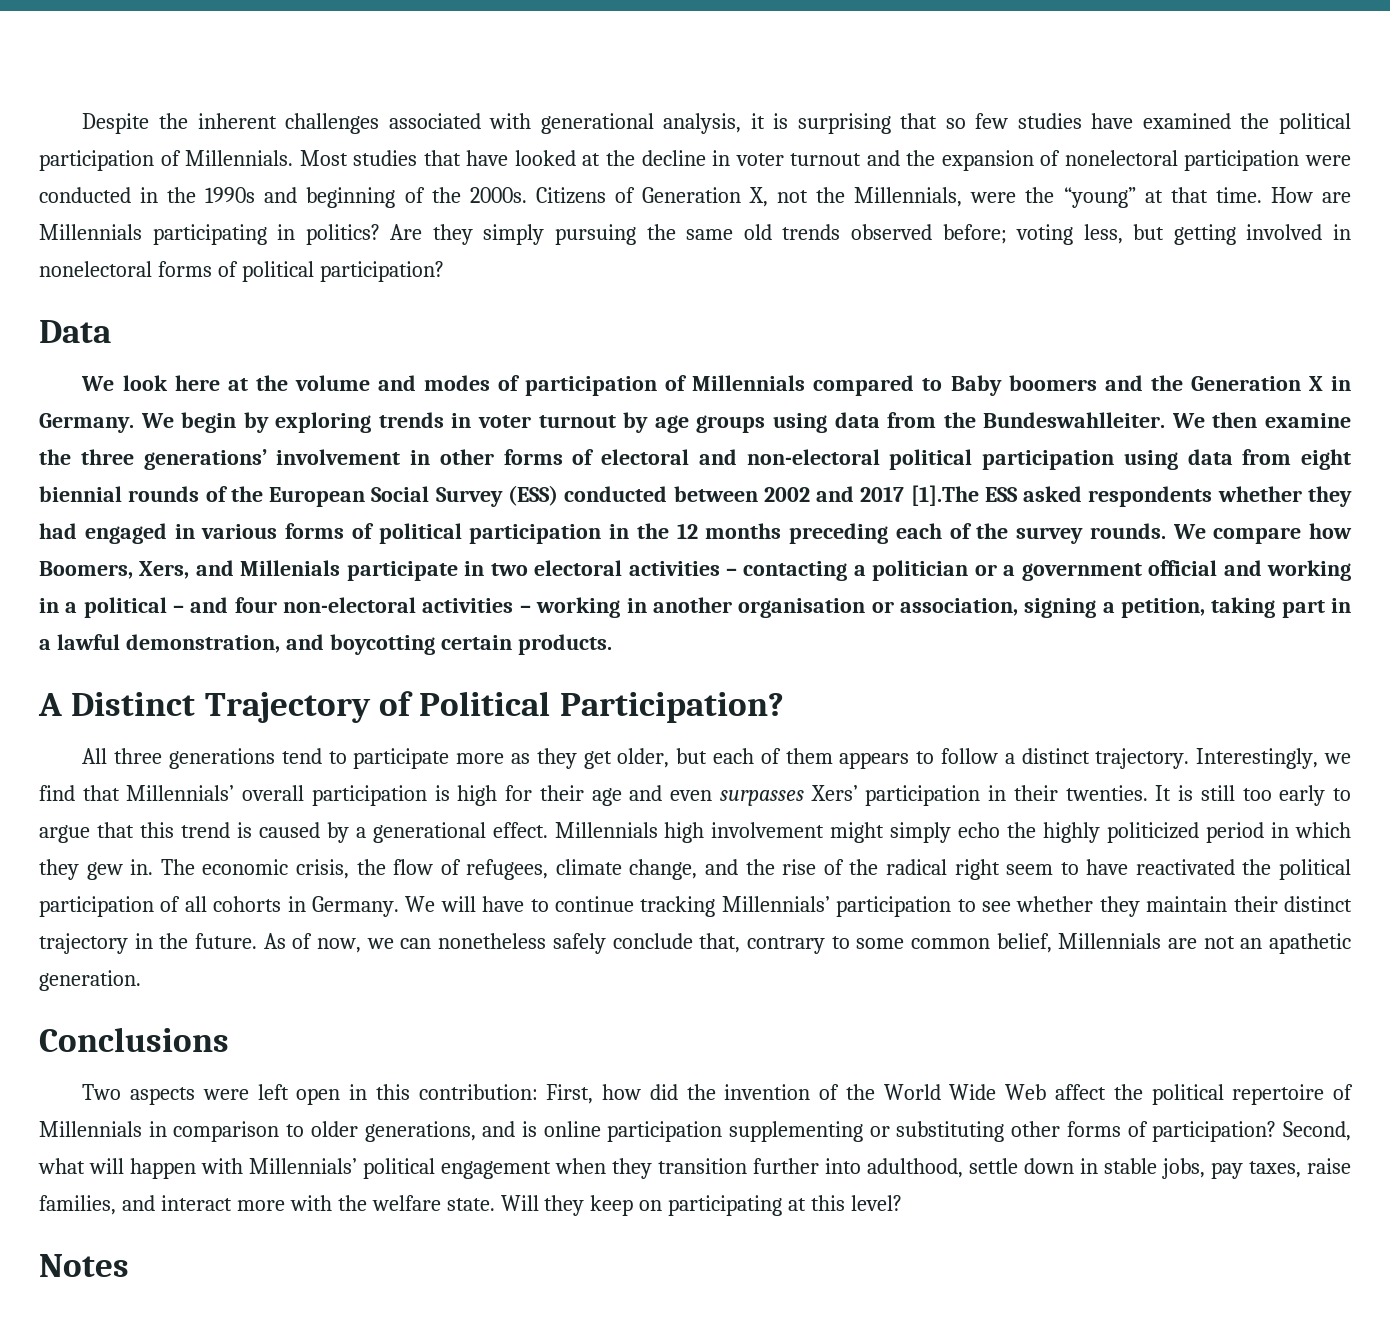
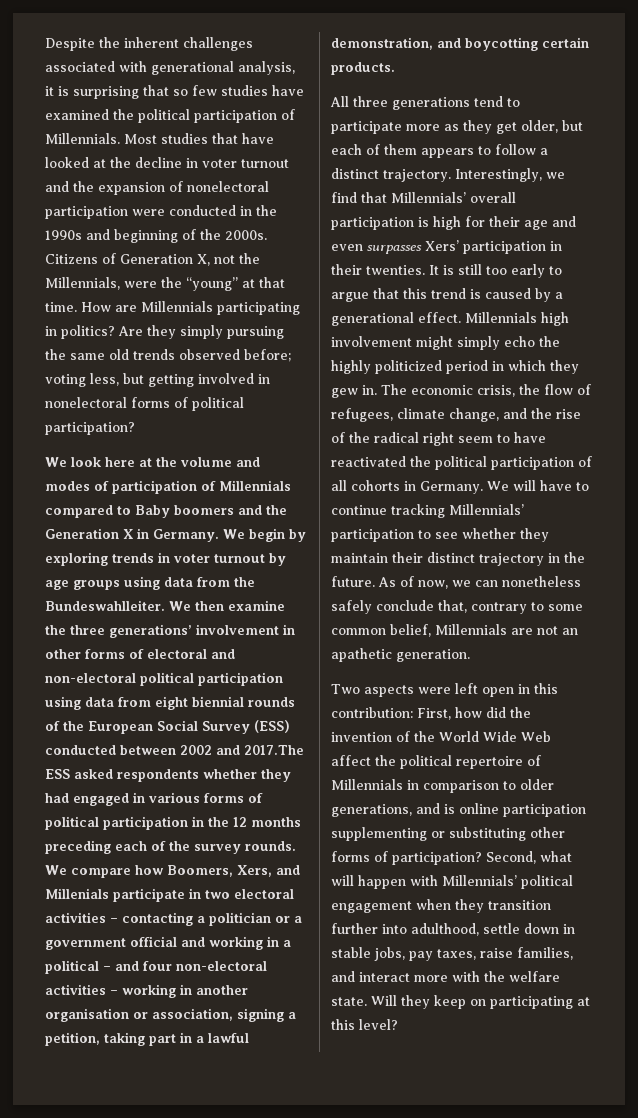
- Data
- We then examine the three generations’ involvement in other forms of electoral and non-electoral political participation using data from eight biennial rounds of the European Social Survey (ESS) conducted between 2002 and 2017 [1].The ESS asked respondents whether they had engaged in various forms of political participation in the 12 months preceding each of the survey rounds.
+ We then examine the three generations’ involvement in other forms of electoral and non-electoral political participation using data from eight biennial rounds of the European Social Survey (ESS) conducted between 2002 and 2017.The ESS asked respondents whether they had engaged in various forms of political participation in the 12 months preceding each of the survey rounds.
- A Distinct Trajectory of Political Participation?
- Conclusions
- Notes

